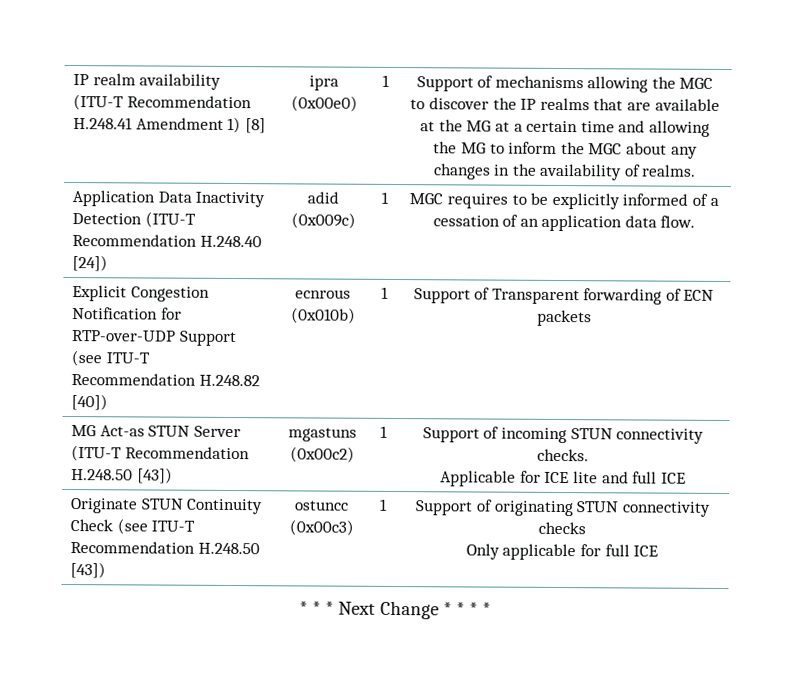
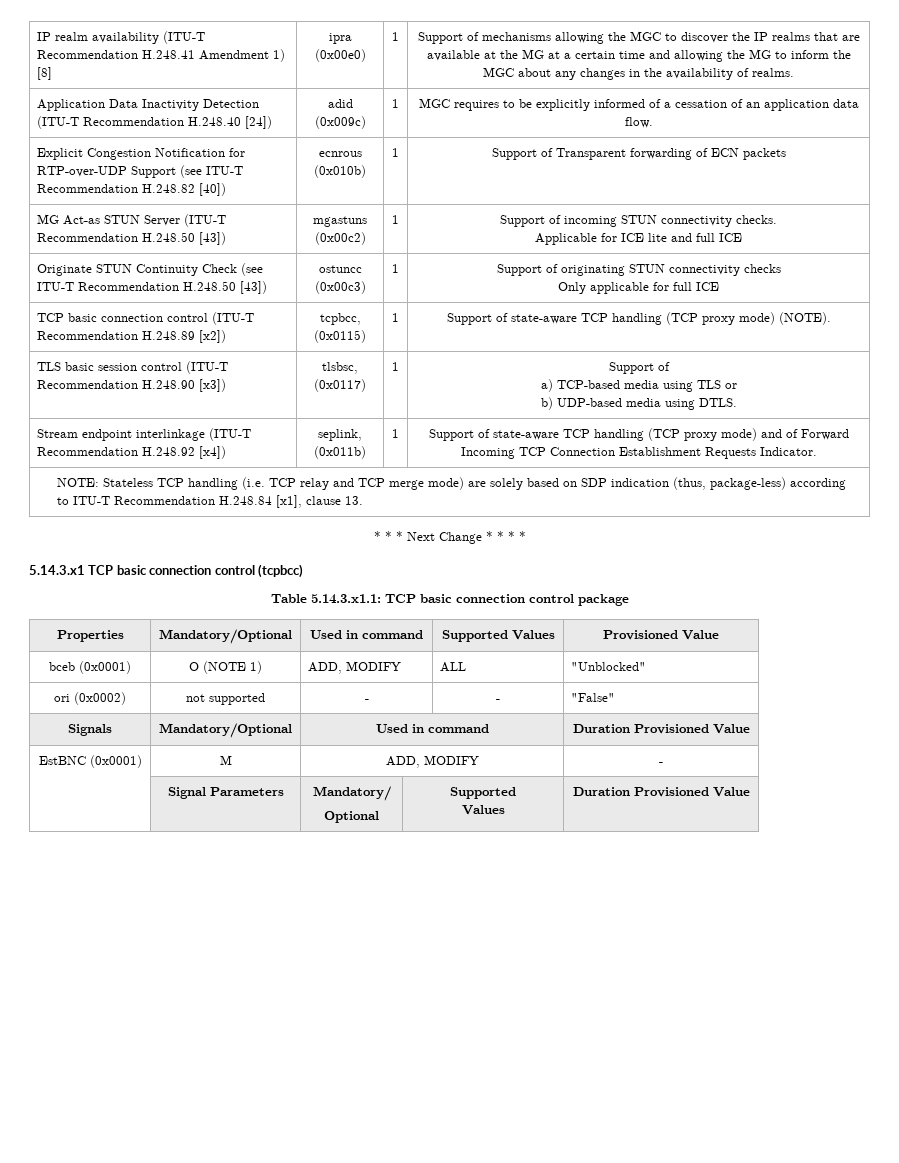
+ TCP basic connection control (ITU-T Recommendation H.248.89 [x2]) | tcpbcc, (0x0115) | 1 | Support of state-aware TCP handling (TCP proxy mode) (NOTE).
+ TLS basic session control (ITU-T Recommendation H.248.90 [x3]) | tlsbsc, (0x0117) | 1 | Support of
+ a) TCP-based media using TLS or
+ b) UDP-based media using DTLS.
+ Stream endpoint interlinkage (ITU-T Recommendation H.248.92 [x4]) | seplink, (0x011b) | 1 | Support of state-aware TCP handling (TCP proxy mode) and of Forward Incoming TCP Connection Establishment Requests Indicator.
+ NOTE: Stateless TCP handling (i.e. TCP relay and TCP merge mode) are solely based on SDP indication (thus, package-less) according to ITU-T Recommendation H.248.84 [x1], clause 13.
+ 5.14.3.x1 TCP basic connection control (tcpbcc)
+ Table 5.14.3.x1.1: TCP basic connection control package
+ Properties | Mandatory/Optional | Used in command | Supported Values | Provisioned Value
+ bceb (0x0001) | O (NOTE 1) | ADD, MODIFY | ALL | "Unblocked"
+ ori (0x0002) | not supported | - | - | "False"
+ Signals | Mandatory/Optional | Used in command | Duration Provisioned Value
+ EstBNC (0x0001) | M | ADD, MODIFY | -
+ | Signal Parameters | Mandatory/
+ Optional | Supported
+ Values | Duration Provisioned Value

